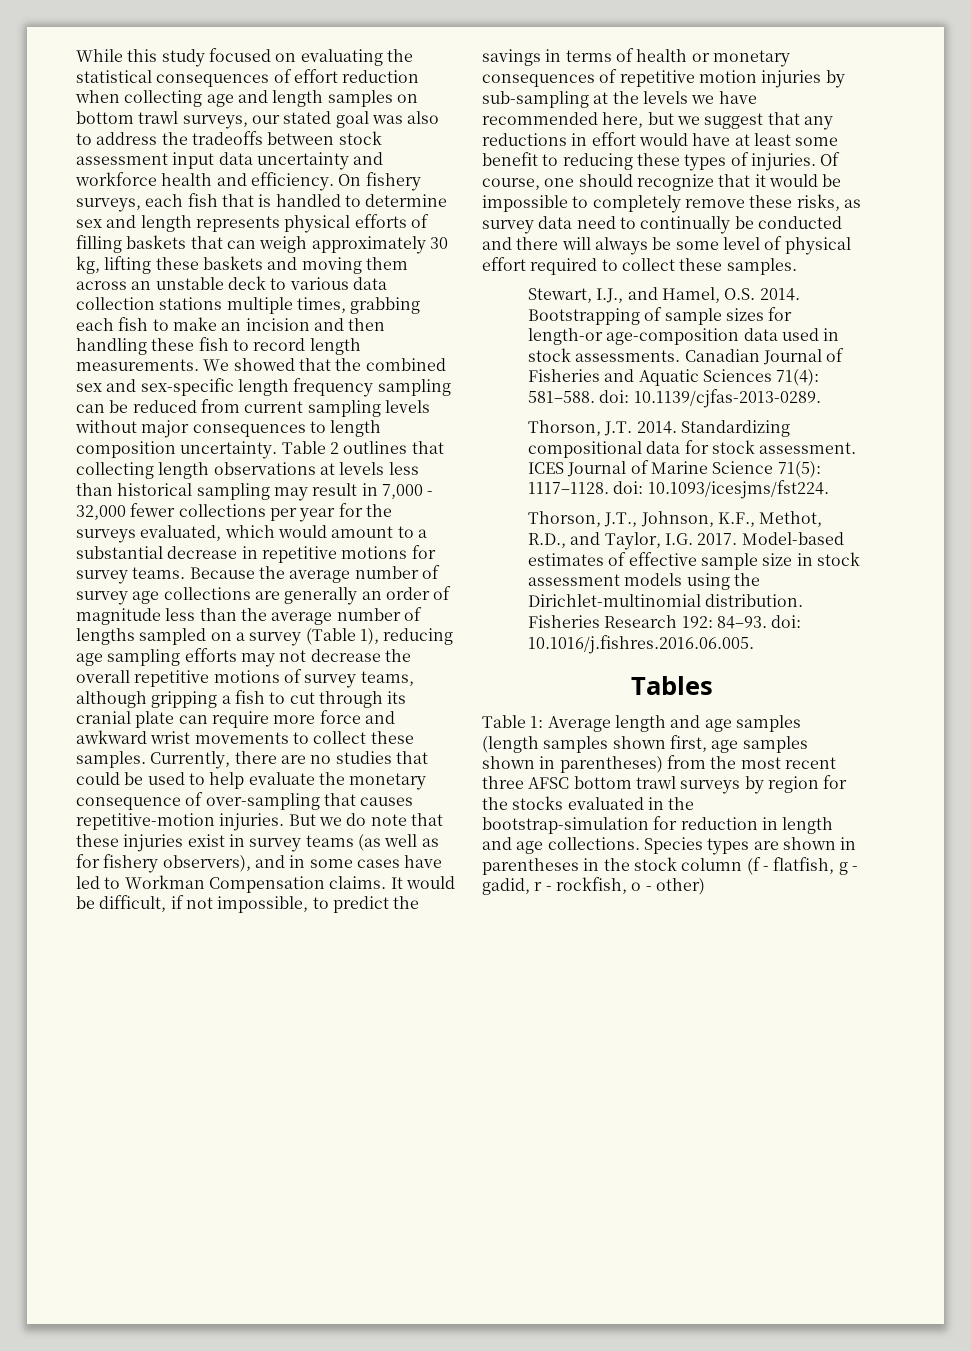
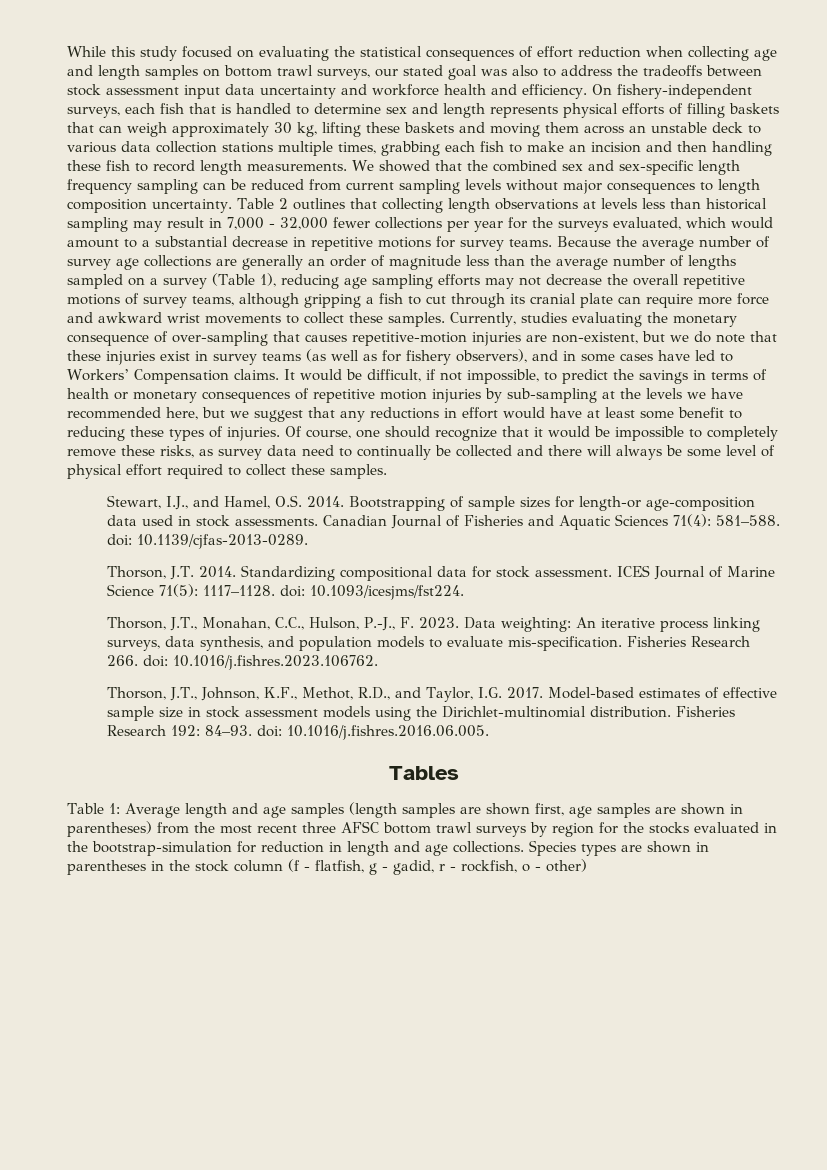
- On fishery surveys, each fish that is handled to determine sex and length represents physical efforts of filling baskets that can weigh approximately 30 kg, lifting these baskets and moving them across an unstable deck to various data collection stations multiple times, grabbing each fish to make an incision and then handling these fish to record length measurements.
+ On fishery-independent surveys, each fish that is handled to determine sex and length represents physical efforts of filling baskets that can weigh approximately 30 kg, lifting these baskets and moving them across an unstable deck to various data collection stations multiple times, grabbing each fish to make an incision and then handling these fish to record length measurements.
- Currently, there are no studies that could be used to help evaluate the monetary consequence of over-sampling that causes repetitive-motion injuries. But we do note that these injuries exist in survey teams (as well as for fishery observers), and in some cases have led to Workman Compensation claims.
+ Currently, studies evaluating the monetary consequence of over-sampling that causes repetitive-motion injuries are non-existent, but we do note that these injuries exist in survey teams (as well as for fishery observers), and in some cases have led to Workers’ Compensation claims.
- Of course, one should recognize that it would be impossible to completely remove these risks, as survey data need to continually be conducted and there will always be some level of physical effort required to collect these samples.
+ Of course, one should recognize that it would be impossible to completely remove these risks, as survey data need to continually be collected and there will always be some level of physical effort required to collect these samples.
+ Thorson, J.T., Monahan, C.C., Hulson, P.-J., F. 2023. Data weighting: An iterative process linking surveys, data synthesis, and population models to evaluate mis-specification. Fisheries Research 266. doi: 10.1016/j.fishres.2023.106762.
- Table 1: Average length and age samples (length samples shown first, age samples shown in parentheses) from the most recent three AFSC bottom trawl surveys by region for the stocks evaluated in the bootstrap-simulation for reduction in length and age collections.
+ Table 1: Average length and age samples (length samples are shown first, age samples are shown in parentheses) from the most recent three AFSC bottom trawl surveys by region for the stocks evaluated in the bootstrap-simulation for reduction in length and age collections.

